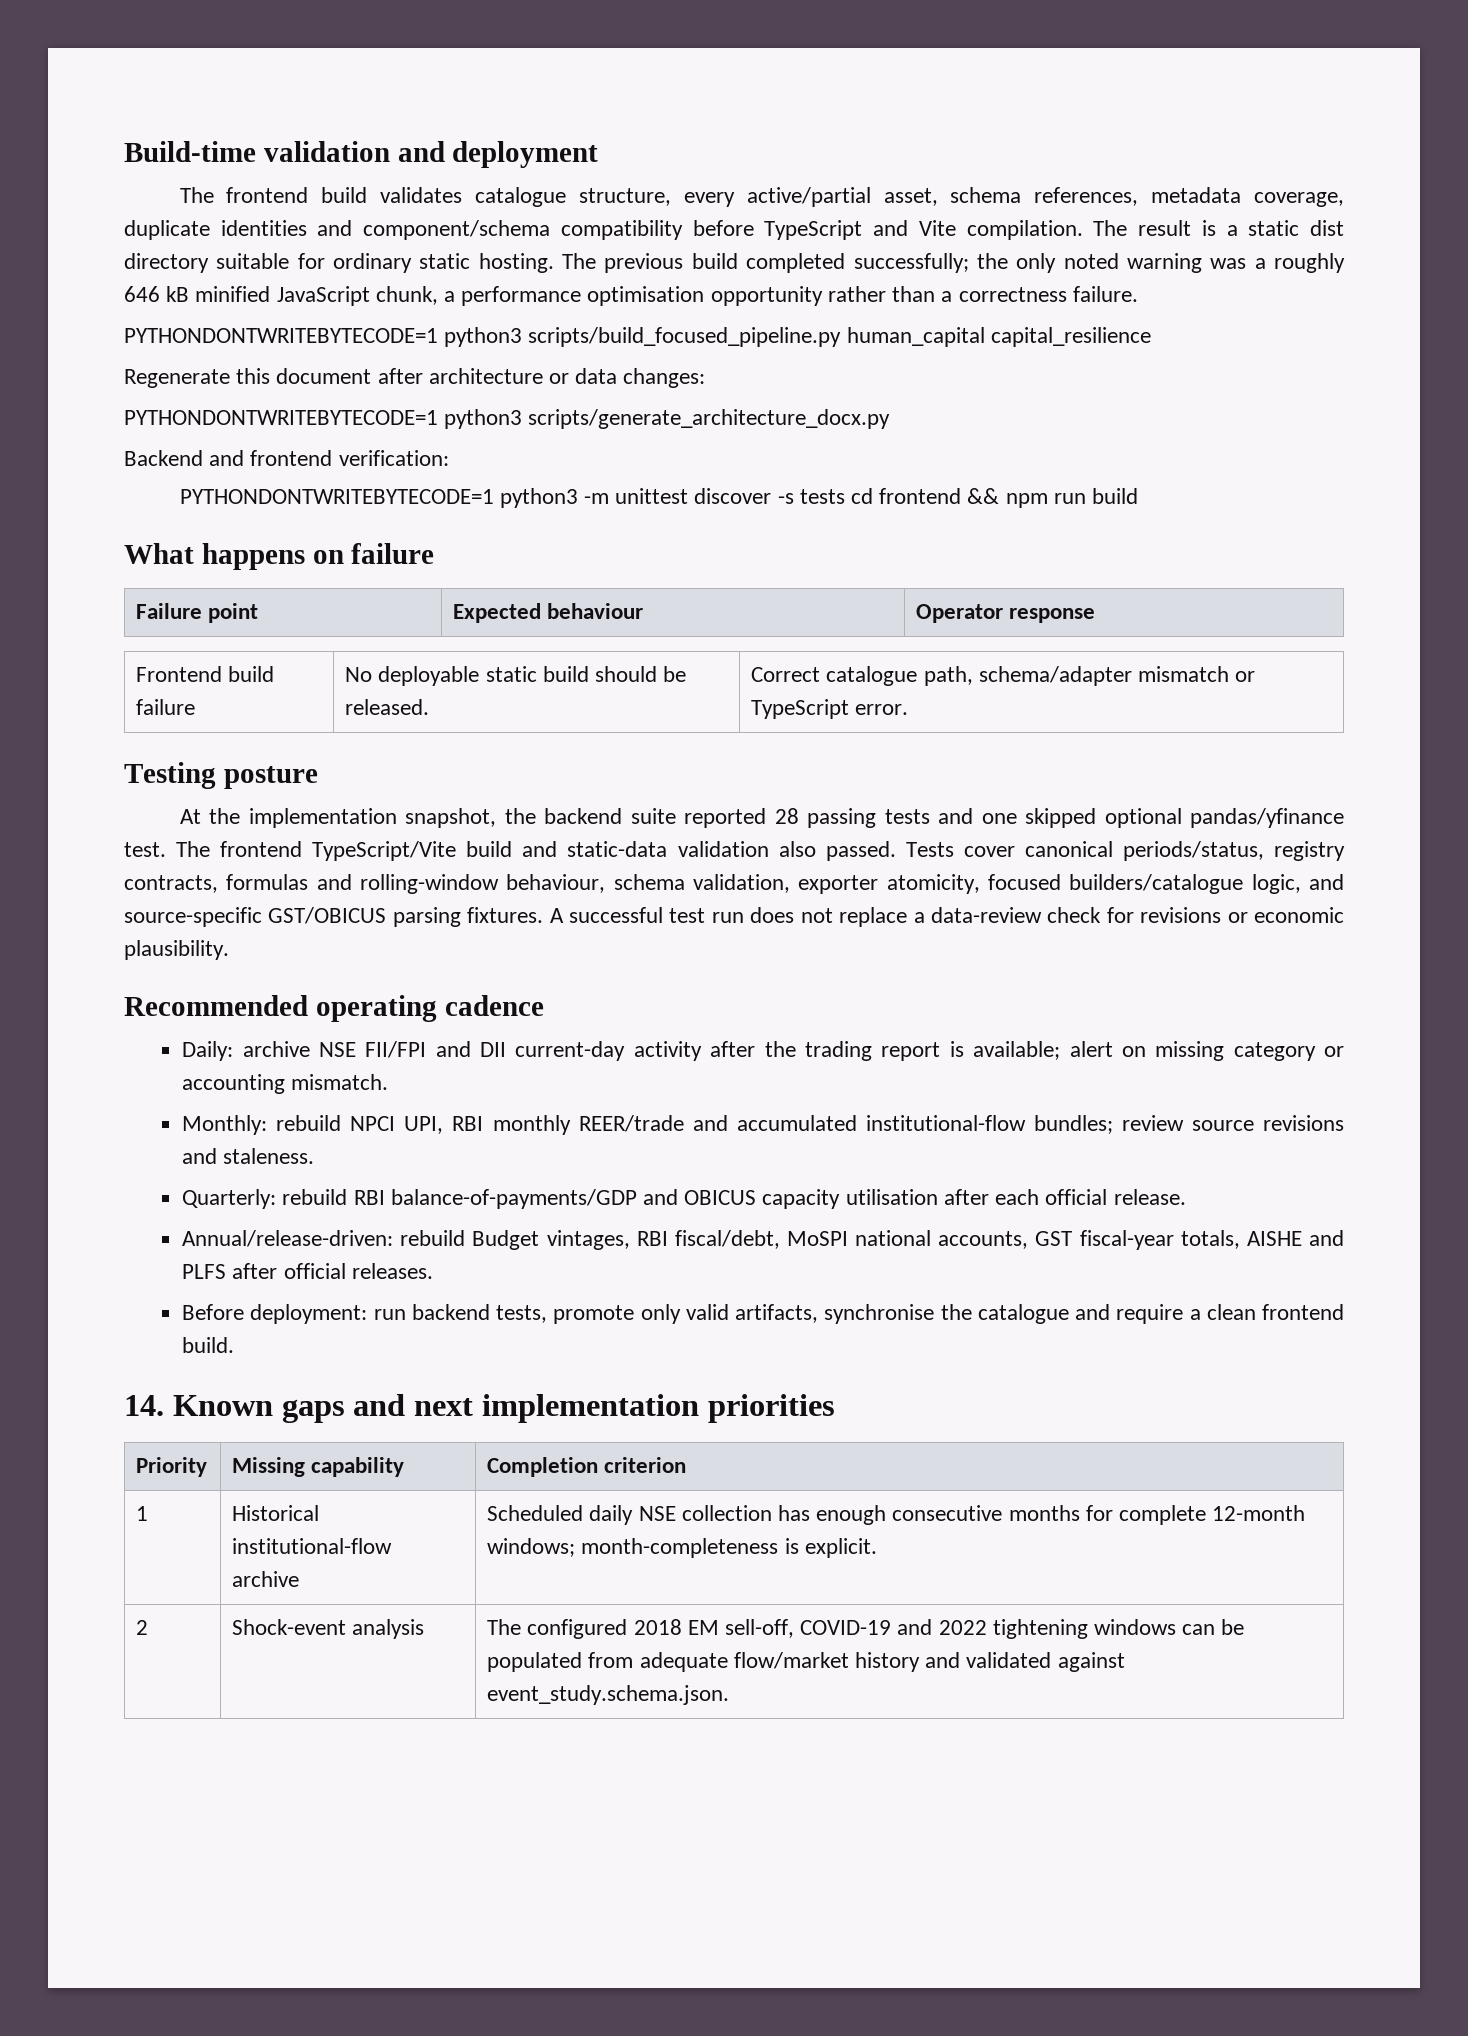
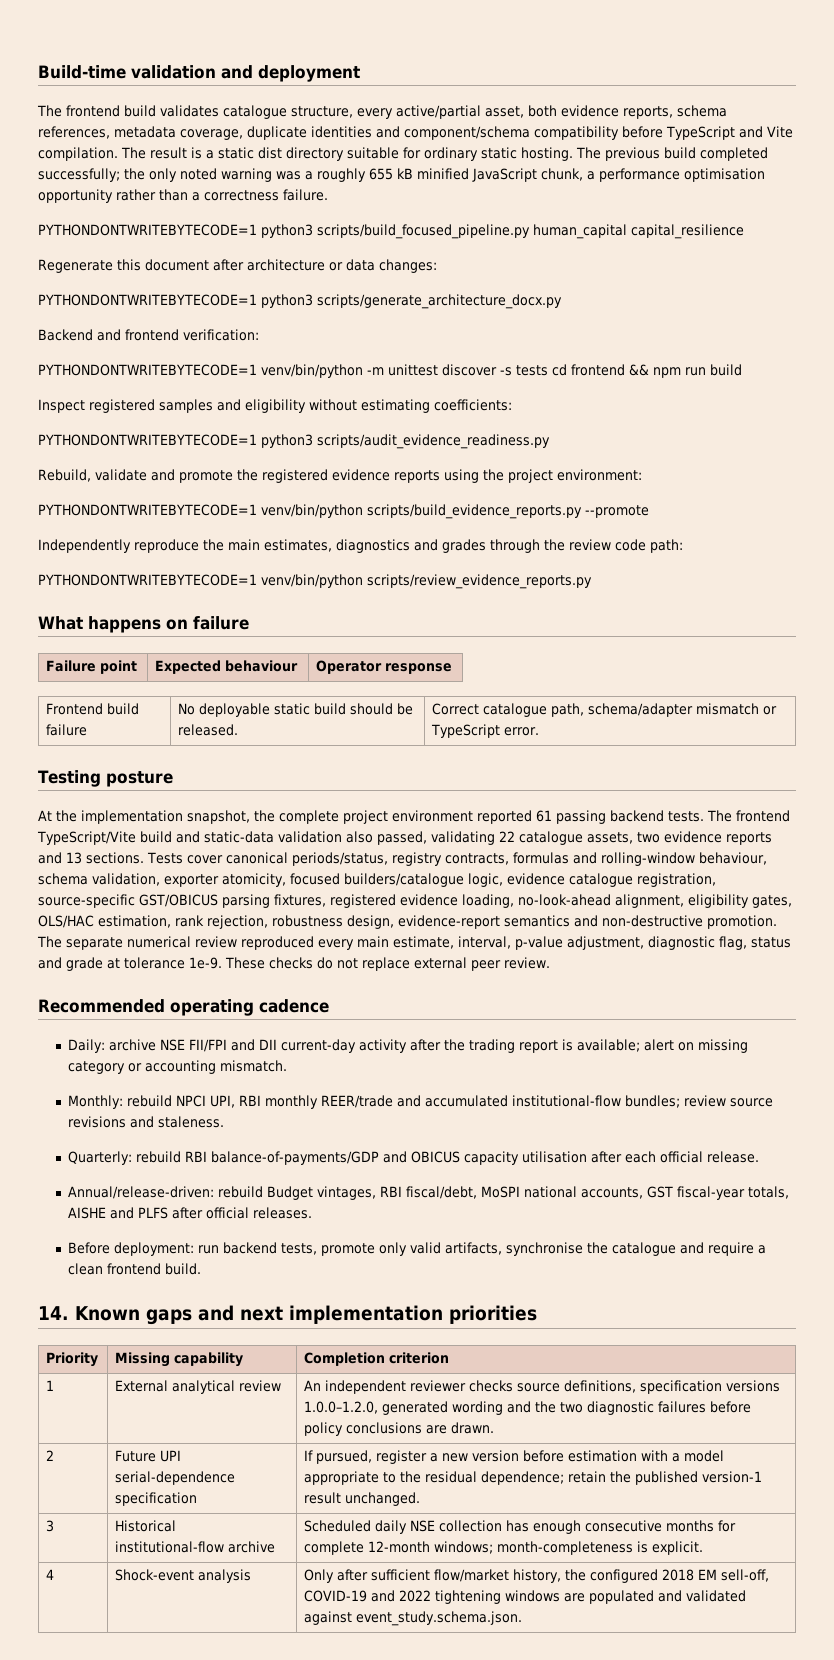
- The frontend build validates catalogue structure, every active/partial asset, schema references, metadata coverage, duplicate identities and component/schema compatibility before TypeScript and Vite compilation.
+ The frontend build validates catalogue structure, every active/partial asset, both evidence reports, schema references, metadata coverage, duplicate identities and component/schema compatibility before TypeScript and Vite compilation.
- The previous build completed successfully; the only noted warning was a roughly 646 kB minified JavaScript chunk, a performance optimisation opportunity rather than a correctness failure.
+ The previous build completed successfully; the only noted warning was a roughly 655 kB minified JavaScript chunk, a performance optimisation opportunity rather than a correctness failure.
- PYTHONDONTWRITEBYTECODE=1 python3 -m unittest discover -s tests cd frontend && npm run build
+ PYTHONDONTWRITEBYTECODE=1 venv/bin/python -m unittest discover -s tests cd frontend && npm run build
+ Inspect registered samples and eligibility without estimating coefficients:
+ PYTHONDONTWRITEBYTECODE=1 python3 scripts/audit_evidence_readiness.py
+ Rebuild, validate and promote the registered evidence reports using the project environment:
+ PYTHONDONTWRITEBYTECODE=1 venv/bin/python scripts/build_evidence_reports.py --promote
+ Independently reproduce the main estimates, diagnostics and grades through the review code path:
+ PYTHONDONTWRITEBYTECODE=1 venv/bin/python scripts/review_evidence_reports.py
- At the implementation snapshot, the backend suite reported 28 passing tests and one skipped optional pandas/yfinance test.
+ At the implementation snapshot, the complete project environment reported 61 passing backend tests.
- The frontend TypeScript/Vite build and static-data validation also passed.
+ The frontend TypeScript/Vite build and static-data validation also passed, validating 22 catalogue assets, two evidence reports and 13 sections.
- Tests cover canonical periods/status, registry contracts, formulas and rolling-window behaviour, schema validation, exporter atomicity, focused builders/catalogue logic, and source-specific GST/OBICUS parsing fixtures. A successful test run does not replace a data-review check for revisions or economic plausibility.
+ Tests cover canonical periods/status, registry contracts, formulas and rolling-window behaviour, schema validation, exporter atomicity, focused builders/catalogue logic, evidence catalogue registration, source-specific GST/OBICUS parsing fixtures, registered evidence loading, no-look-ahead alignment, eligibility gates, OLS/HAC estimation, rank rejection, robustness design, evidence-report semantics and non-destructive promotion. The separate numerical review reproduced every main estimate, interval, p-value adjustment, diagnostic flag, status and grade at tolerance 1e-9. These checks do not replace external peer review.
- 1 | Historical institutional-flow archive | Scheduled daily NSE collection has enough consecutive months for complete 12-month windows; month-completeness is explicit.
+ 1 | External analytical review | An independent reviewer checks source definitions, specification versions 1.0.0–1.2.0, generated wording and the two diagnostic failures before policy conclusions are drawn.
+ 2 | Future UPI serial-dependence specification | If pursued, register a new version before estimation with a model appropriate to the residual dependence; retain the published version-1 result unchanged.
+ 3 | Historical institutional-flow archive | Scheduled daily NSE collection has enough consecutive months for complete 12-month windows; month-completeness is explicit.
- 2 | Shock-event analysis | The configured 2018 EM sell-off, COVID-19 and 2022 tightening windows can be populated from adequate flow/market history and validated against event_study.schema.json.
+ 4 | Shock-event analysis | Only after sufficient flow/market history, the configured 2018 EM sell-off, COVID-19 and 2022 tightening windows are populated and validated against event_study.schema.json.

